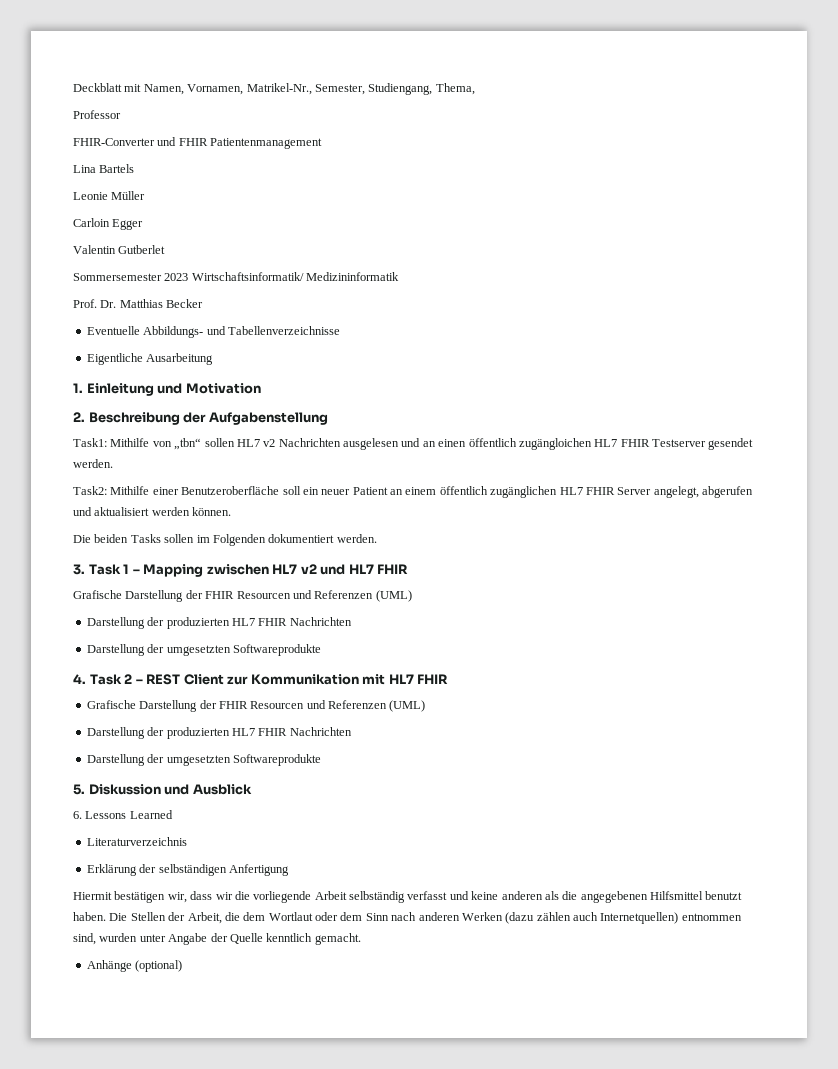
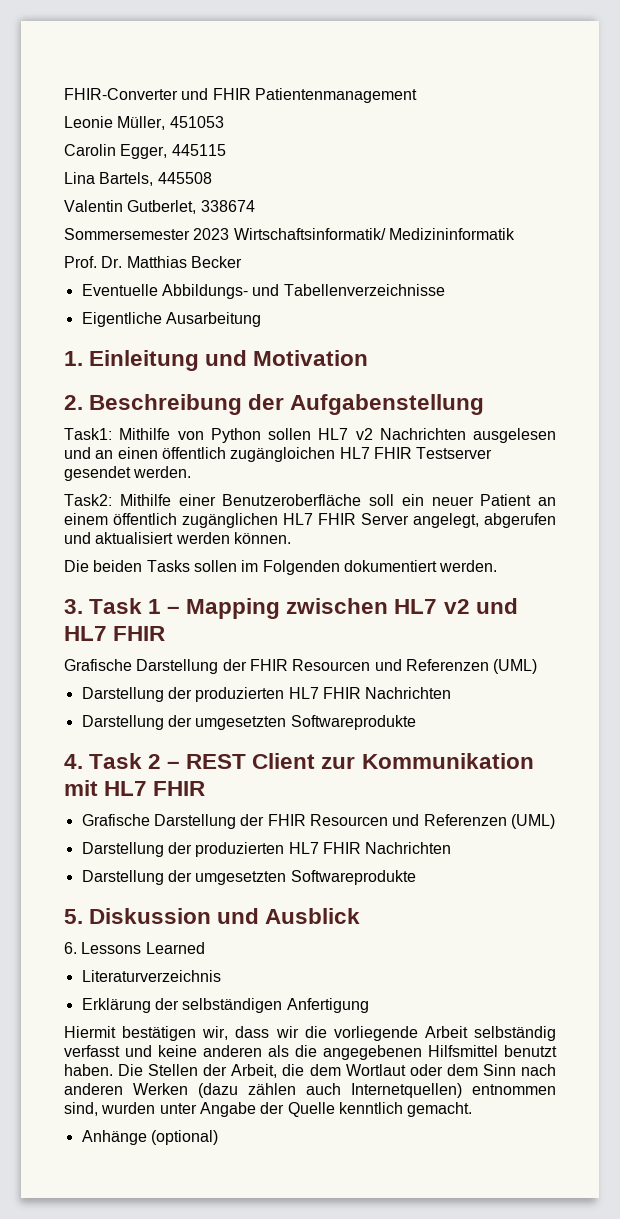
- Deckblatt mit Namen, Vornamen, Matrikel-Nr., Semester, Studiengang, Thema,
- Professor
  FHIR-Converter und FHIR Patientenmanagement
- Lina Bartels
- Leonie Müller
- Carloin Egger
+ Leonie Müller, 451053
+ Carolin Egger, 445115
+ Lina Bartels, 445508
- Valentin Gutberlet
+ Valentin Gutberlet, 338674
- Task1: Mithilfe von „tbn“ sollen HL7 v2 Nachrichten ausgelesen und an einen öffentlich zugängloichen HL7 FHIR Testserver gesendet werden.
+ Task1: Mithilfe von Python sollen HL7 v2 Nachrichten ausgelesen und an einen öffentlich zugängloichen HL7 FHIR Testserver gesendet werden.

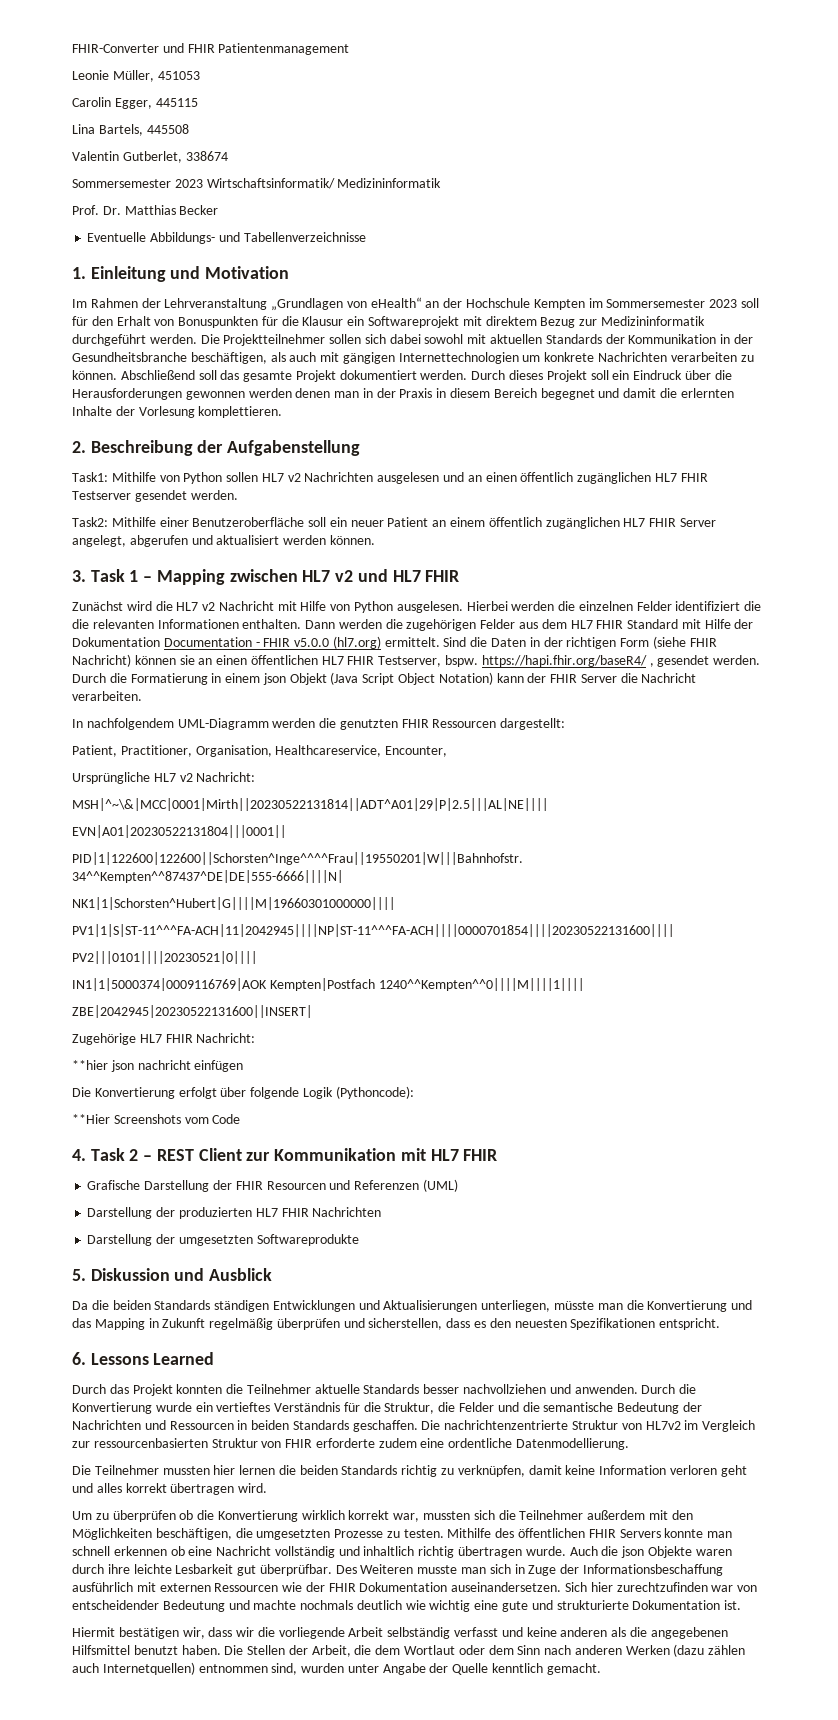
- Eigentliche Ausarbeitung
+ Im Rahmen der Lehrveranstaltung „Grundlagen von eHealth“ an der Hochschule Kempten im Sommersemester 2023 soll für den Erhalt von Bonuspunkten für die Klausur ein Softwareprojekt mit direktem Bezug zur Medizininformatik durchgeführt werden. Die Projektteilnehmer sollen sich dabei sowohl mit aktuellen Standards der Kommunikation in der Gesundheitsbranche beschäftigen, als auch mit gängigen Internettechnologien um konkrete Nachrichten verarbeiten zu können. Abschließend soll das gesamte Projekt dokumentiert werden. Durch dieses Projekt soll ein Eindruck über die Herausforderungen gewonnen werden denen man in der Praxis in diesem Bereich begegnet und damit die erlernten Inhalte der Vorlesung komplettieren.
- Task1: Mithilfe von Python sollen HL7 v2 Nachrichten ausgelesen und an einen öffentlich zugängloichen HL7 FHIR Testserver gesendet werden.
+ Task1: Mithilfe von Python sollen HL7 v2 Nachrichten ausgelesen und an einen öffentlich zugänglichen HL7 FHIR Testserver gesendet werden.
- Die beiden Tasks sollen im Folgenden dokumentiert werden.
  3. Task 1 – Mapping zwischen HL7 v2 und HL7 FHIR
- Grafische Darstellung der FHIR Resourcen und Referenzen (UML)
- Darstellung der produzierten HL7 FHIR Nachrichten
- Darstellung der umgesetzten Softwareprodukte
+ Zunächst wird die HL7 v2 Nachricht mit Hilfe von Python ausgelesen. Hierbei werden die einzelnen Felder identifiziert die die relevanten Informationen enthalten. Dann werden die zugehörigen Felder aus dem HL7 FHIR Standard mit Hilfe der Dokumentation Documentation - FHIR v5.0.0 (hl7.org) ermittelt. Sind die Daten in der richtigen Form (siehe FHIR Nachricht) können sie an einen öffentlichen HL7 FHIR Testserver, bspw. https://hapi.fhir.org/baseR4/ , gesendet werden. Durch die Formatierung in einem json Objekt (Java Script Object Notation) kann der FHIR Server die Nachricht verarbeiten.
+ In nachfolgendem UML-Diagramm werden die genutzten FHIR Ressourcen dargestellt:
+ Patient, Practitioner, Organisation, Healthcareservice, Encounter,
+ Ursprüngliche HL7 v2 Nachricht:
+ MSH|^~\&|MCC|0001|Mirth||20230522131814||ADT^A01|29|P|2.5|||AL|NE||||
+ EVN|A01|20230522131804|||0001||
+ PID|1|122600|122600||Schorsten^Inge^^^^Frau||19550201|W|||Bahnhofstr. 34^^Kempten^^87437^DE|DE|555-6666||||N|
+ NK1|1|Schorsten^Hubert|G||||M|19660301000000||||
+ PV1|1|S|ST-11^^^FA-ACH|11|2042945||||NP|ST-11^^^FA-ACH||||0000701854||||20230522131600||||
+ PV2|||0101||||20230521|0||||
+ IN1|1|5000374|0009116769|AOK Kempten|Postfach 1240^^Kempten^^0||||M||||1||||
+ ZBE|2042945|20230522131600||INSERT|
+ Zugehörige HL7 FHIR Nachricht:
+ **hier json nachricht einfügen
+ Die Konvertierung erfolgt über folgende Logik (Pythoncode):
+ **Hier Screenshots vom Code
+ Da die beiden Standards ständigen Entwicklungen und Aktualisierungen unterliegen, müsste man die Konvertierung und das Mapping in Zukunft regelmäßig überprüfen und sicherstellen, dass es den neuesten Spezifikationen entspricht.
  6. Lessons Learned
- Literaturverzeichnis
- Erklärung der selbständigen Anfertigung
+ Durch das Projekt konnten die Teilnehmer aktuelle Standards besser nachvollziehen und anwenden. Durch die Konvertierung wurde ein vertieftes Verständnis für die Struktur, die Felder und die semantische Bedeutung der Nachrichten und Ressourcen in beiden Standards geschaffen. Die nachrichtenzentrierte Struktur von HL7v2 im Vergleich zur ressourcenbasierten Struktur von FHIR erforderte zudem eine ordentliche Datenmodellierung.
+ Die Teilnehmer mussten hier lernen die beiden Standards richtig zu verknüpfen, damit keine Information verloren geht und alles korrekt übertragen wird.
+ Um zu überprüfen ob die Konvertierung wirklich korrekt war, mussten sich die Teilnehmer außerdem mit den Möglichkeiten beschäftigen, die umgesetzten Prozesse zu testen. Mithilfe des öffentlichen FHIR Servers konnte man schnell erkennen ob eine Nachricht vollständig und inhaltlich richtig übertragen wurde. Auch die json Objekte waren durch ihre leichte Lesbarkeit gut überprüfbar. Des Weiteren musste man sich in Zuge der Informationsbeschaffung ausführlich mit externen Ressourcen wie der FHIR Dokumentation auseinandersetzen. Sich hier zurechtzufinden war von entscheidender Bedeutung und machte nochmals deutlich wie wichtig eine gute und strukturierte Dokumentation ist.
- Anhänge (optional)

